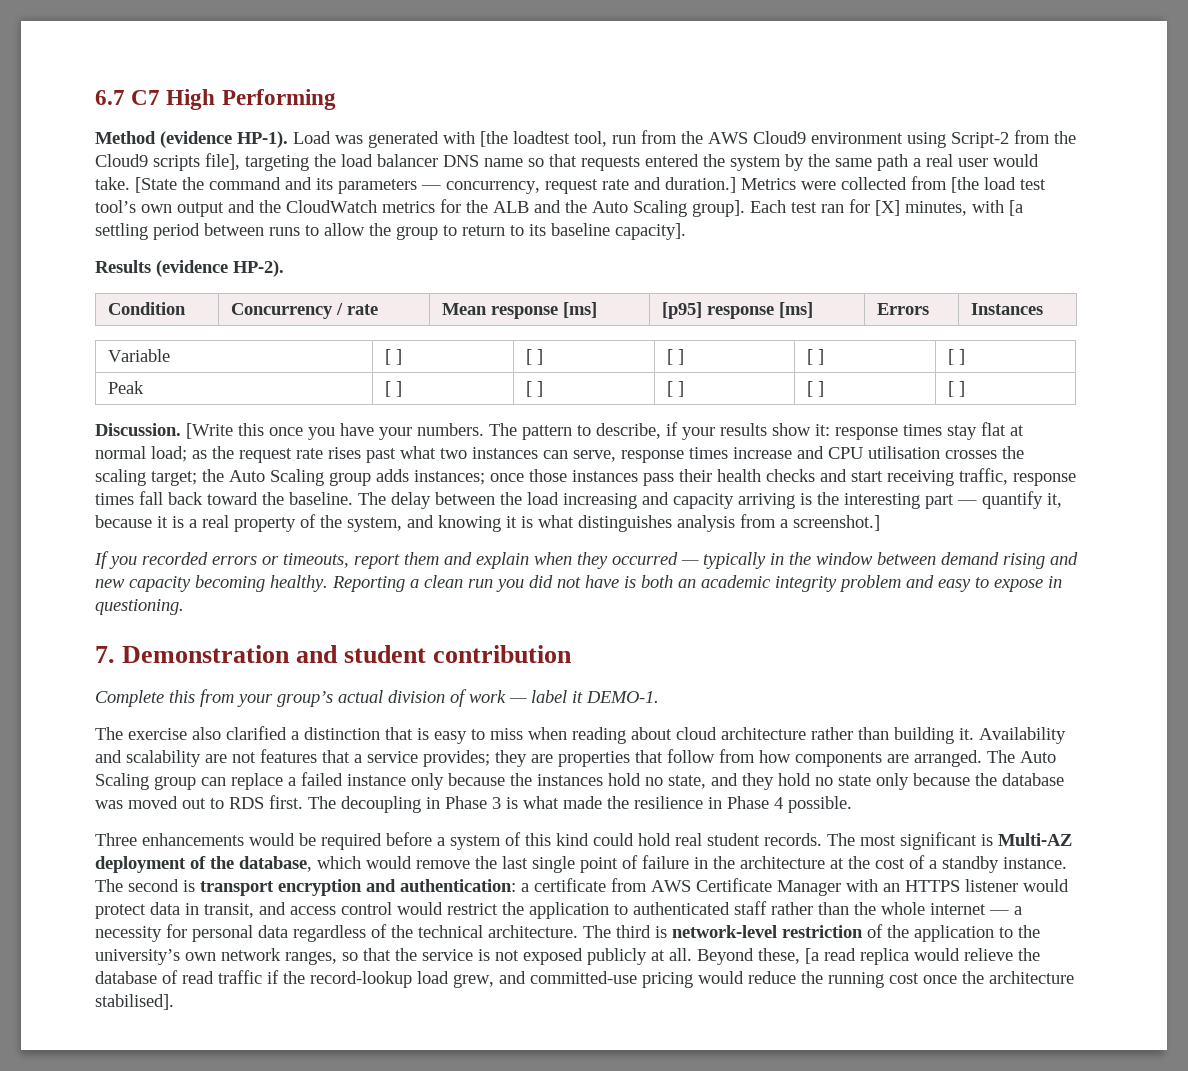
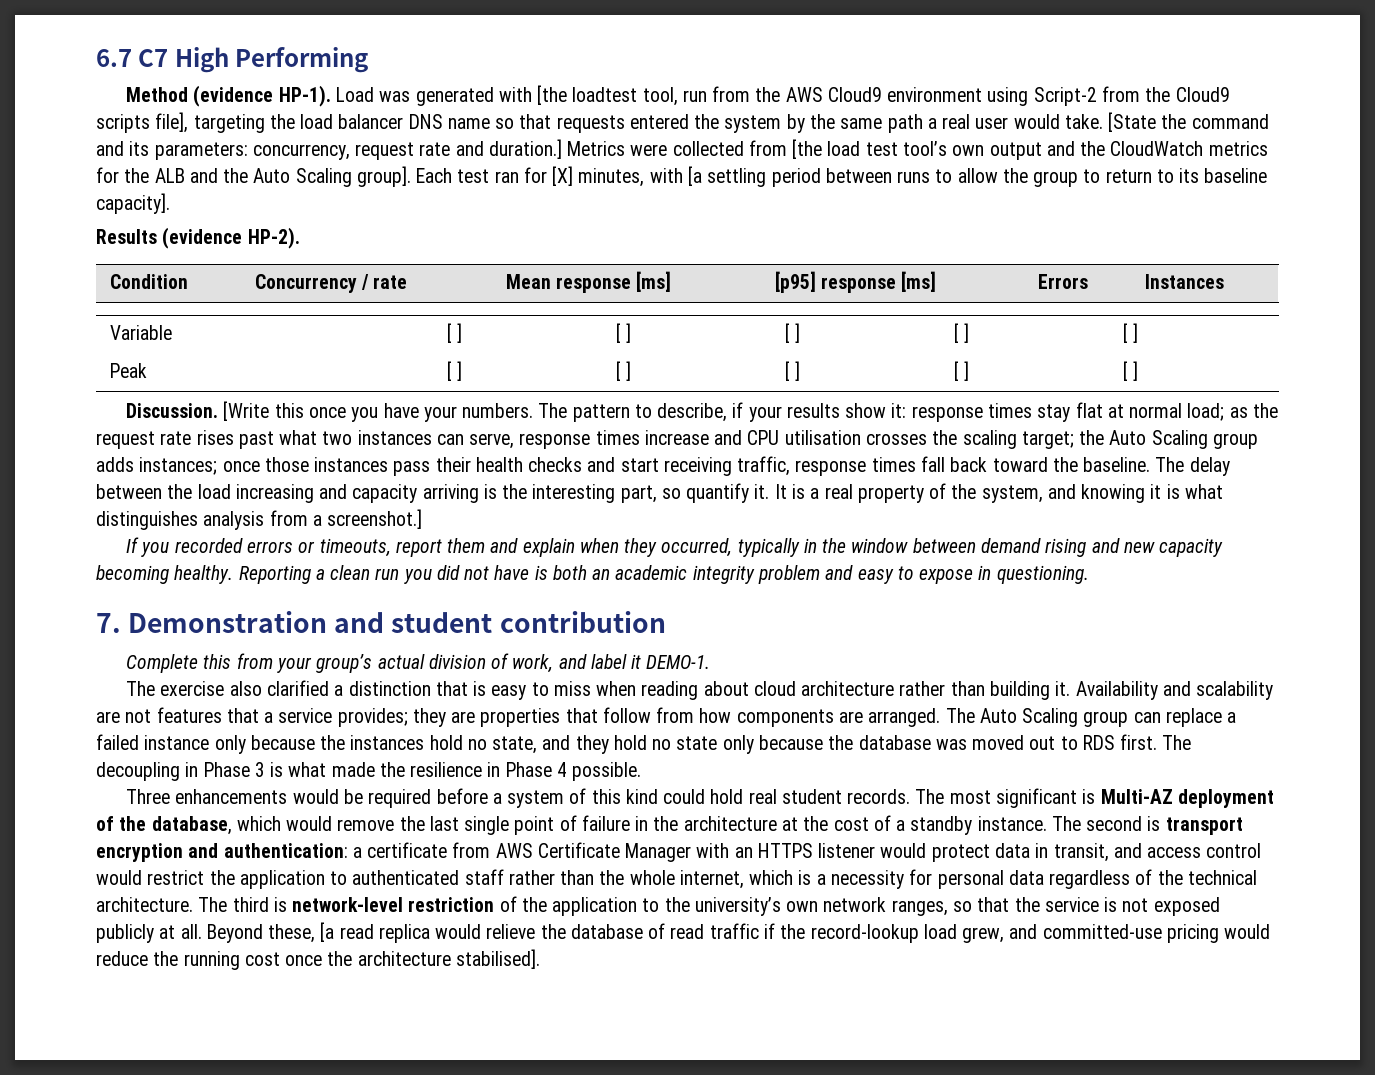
- [State the command and its parameters — concurrency, request rate and duration.]
+ [State the command and its parameters: concurrency, request rate and duration.]
- The delay between the load increasing and capacity arriving is the interesting part — quantify it, because it is a real property of the system, and knowing it is what distinguishes analysis from a screenshot.]
+ The delay between the load increasing and capacity arriving is the interesting part, so quantify it. It is a real property of the system, and knowing it is what distinguishes analysis from a screenshot.]
- If you recorded errors or timeouts, report them and explain when they occurred — typically in the window between demand rising and new capacity becoming healthy.
+ If you recorded errors or timeouts, report them and explain when they occurred, typically in the window between demand rising and new capacity becoming healthy.
- Complete this from your group’s actual division of work — label it DEMO-1.
+ Complete this from your group’s actual division of work, and label it DEMO-1.
- The second is transport encryption and authentication: a certificate from AWS Certificate Manager with an HTTPS listener would protect data in transit, and access control would restrict the application to authenticated staff rather than the whole internet — a necessity for personal data regardless of the technical architecture.
+ The second is transport encryption and authentication: a certificate from AWS Certificate Manager with an HTTPS listener would protect data in transit, and access control would restrict the application to authenticated staff rather than the whole internet, which is a necessity for personal data regardless of the technical architecture.

